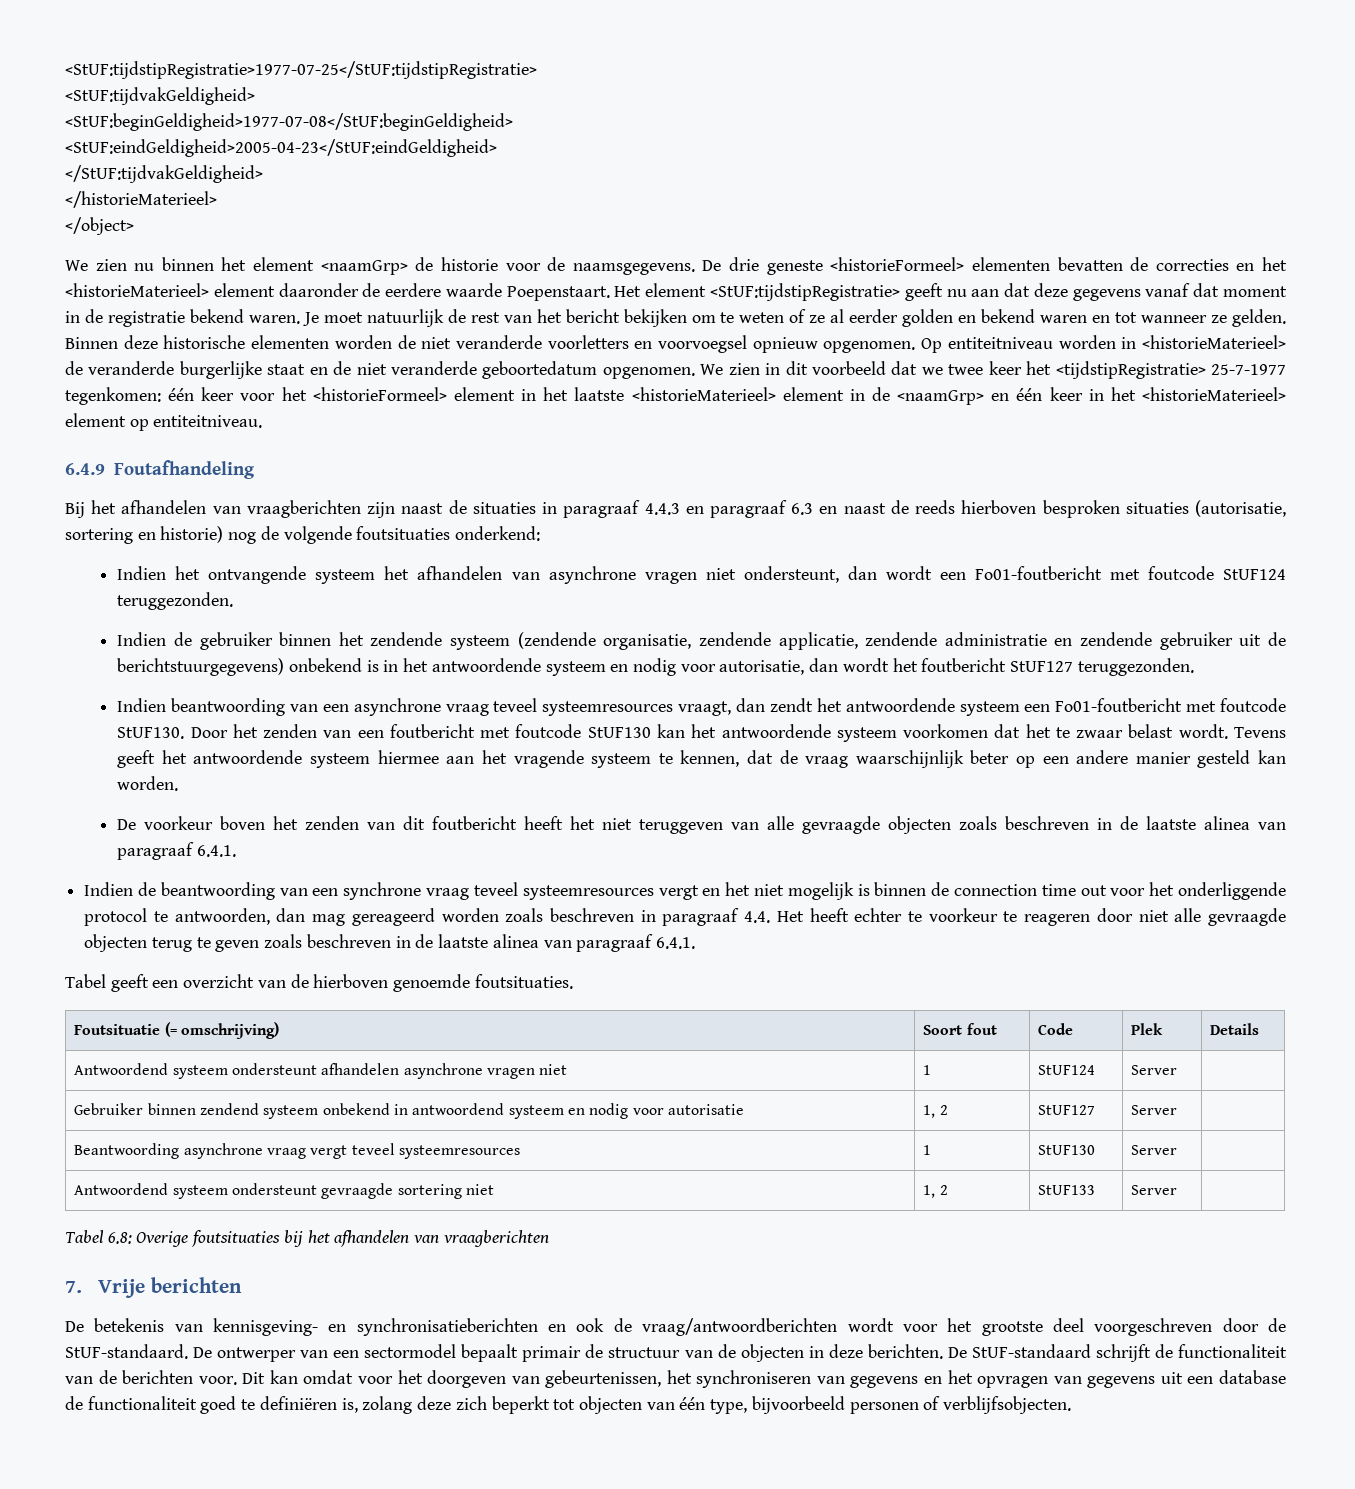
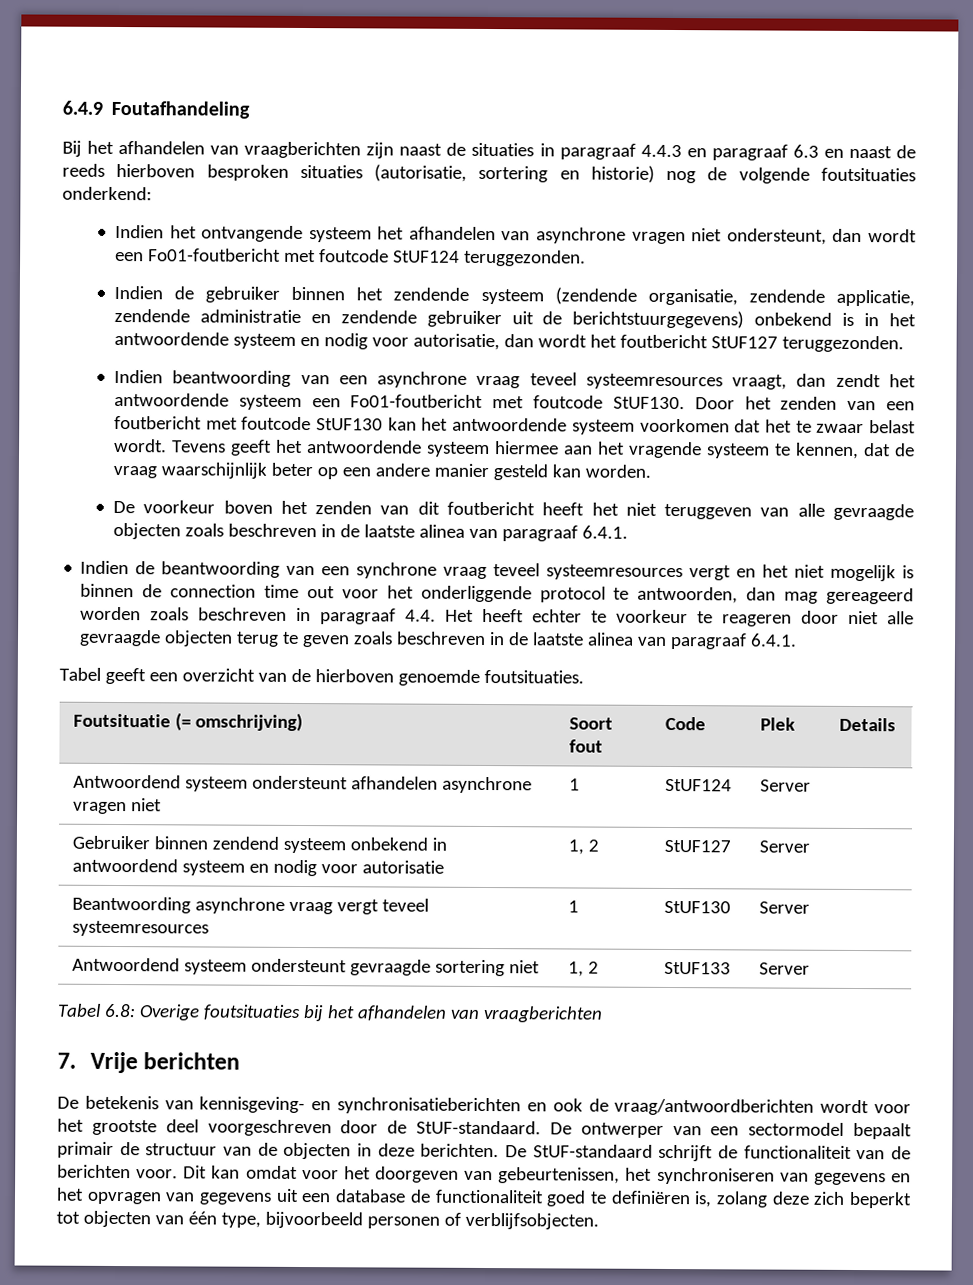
- <StUF:tijdstipRegistratie>1977-07-25</StUF:tijdstipRegistratie>
- <StUF:tijdvakGeldigheid>
- <StUF:beginGeldigheid>1977-07-08</StUF:beginGeldigheid>
- <StUF:eindGeldigheid>2005-04-23</StUF:eindGeldigheid>
- </StUF:tijdvakGeldigheid>
- </historieMaterieel>
- </object>
- We zien nu binnen het element <naamGrp> de historie voor de naamsgegevens. De drie geneste <historieFormeel> elementen bevatten de correcties en het <historieMaterieel> element daaronder de eerdere waarde Poepenstaart. Het element <StUF:tijdstipRegistratie> geeft nu aan dat deze gegevens vanaf dat moment in de registratie bekend waren. Je moet natuurlijk de rest van het bericht bekijken om te weten of ze al eerder golden en bekend waren en tot wanneer ze gelden. Binnen deze historische elementen worden de niet veranderde voorletters en voorvoegsel opnieuw opgenomen. Op entiteitniveau worden in <historieMaterieel> de veranderde burgerlijke staat en de niet veranderde geboortedatum opgenomen. We zien in dit voorbeeld dat we twee keer het <tijdstipRegistratie> 25-7-1977 tegenkomen: één keer voor het <historieFormeel> element in het laatste <historieMaterieel> element in de <naamGrp> en één keer in het <historieMaterieel> element op entiteitniveau.

